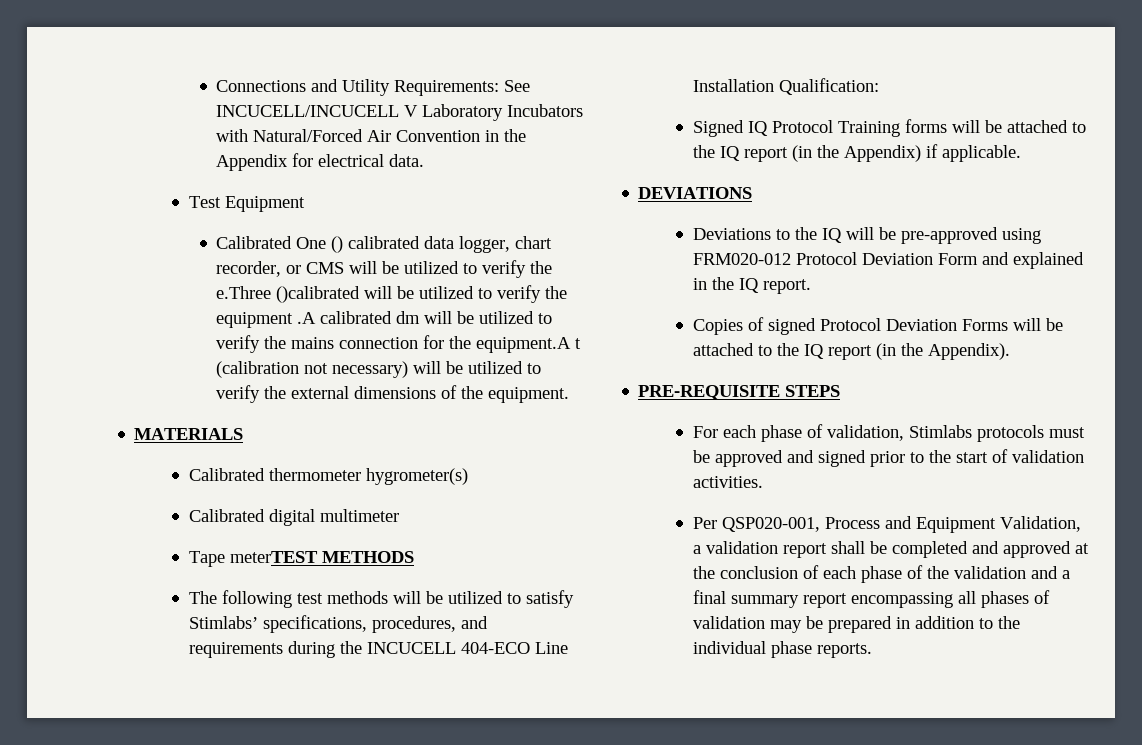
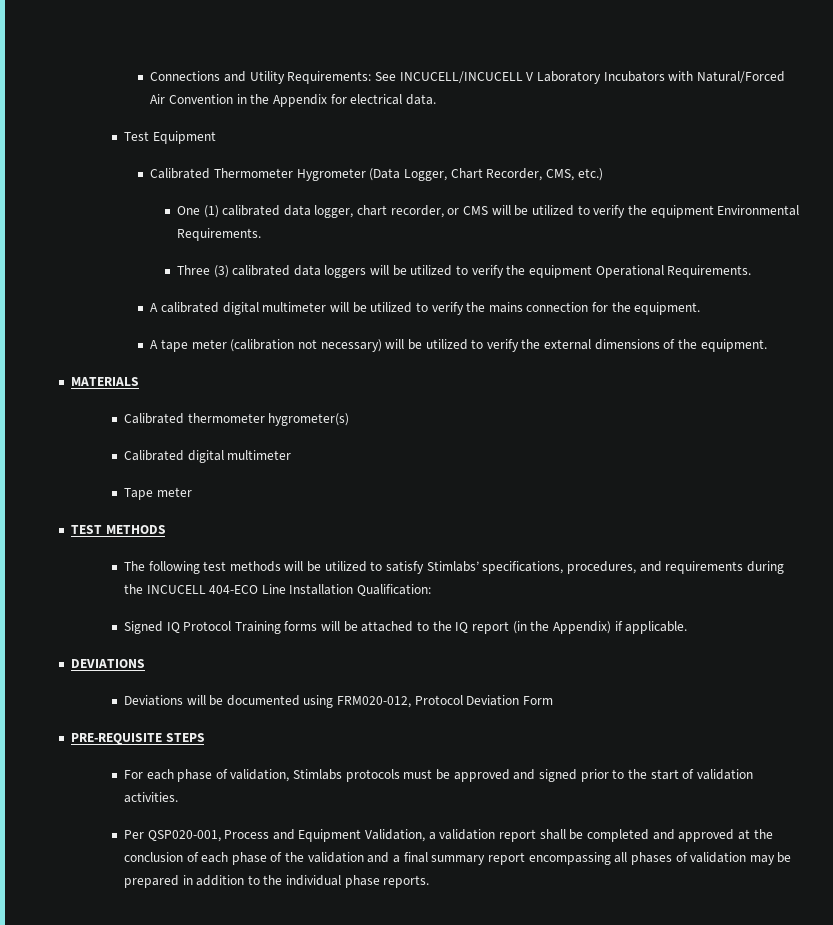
- Calibrated One () calibrated data logger, chart recorder, or CMS will be utilized to verify the e.Three ()calibrated will be utilized to verify the equipment .A calibrated dm will be utilized to verify the mains connection for the equipment.A t (calibration not necessary) will be utilized to verify the external dimensions of the equipment.
+ Calibrated Thermometer Hygrometer (Data Logger, Chart Recorder, CMS, etc.)
+ One (1) calibrated data logger, chart recorder, or CMS will be utilized to verify the equipment Environmental Requirements.
+ Three (3) calibrated data loggers will be utilized to verify the equipment Operational Requirements.
+ A calibrated digital multimeter will be utilized to verify the mains connection for the equipment.
+ A tape meter (calibration not necessary) will be utilized to verify the external dimensions of the equipment.
- Tape meterTEST METHODS
+ Tape meter
+ TEST METHODS
- Deviations to the IQ will be pre-approved using FRM020-012 Protocol Deviation Form and explained in the IQ report.
- Copies of signed Protocol Deviation Forms will be attached to the IQ report (in the Appendix).
+ Deviations will be documented using FRM020-012, Protocol Deviation Form

